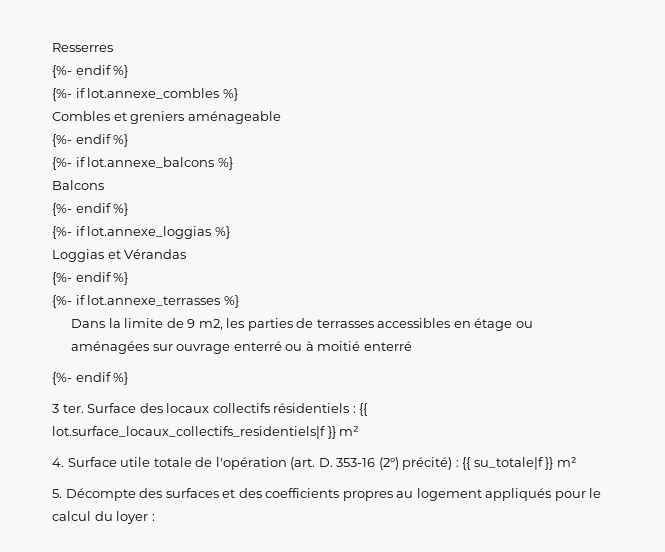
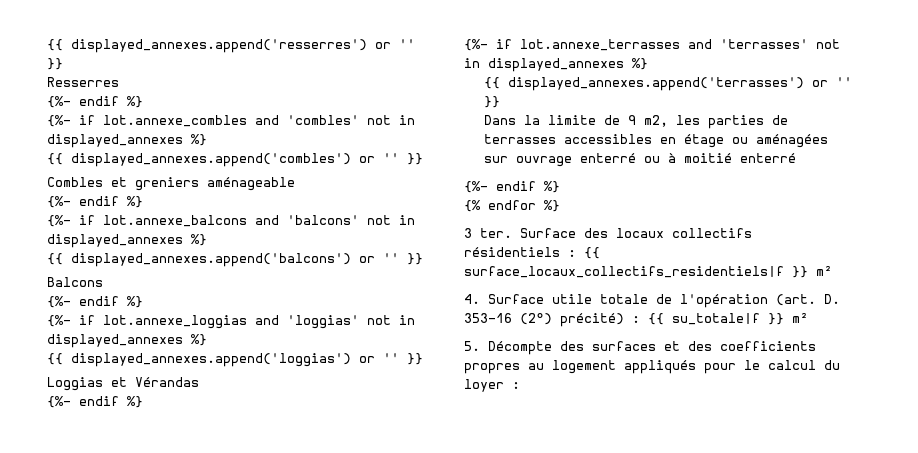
+ {{ displayed_annexes.append('resserres') or '' }}
- {%- if lot.annexe_combles %}
+ {%- if lot.annexe_combles and 'combles' not in displayed_annexes %}
+ {{ displayed_annexes.append('combles') or '' }}
- {%- if lot.annexe_balcons %}
+ {%- if lot.annexe_balcons and 'balcons' not in displayed_annexes %}
+ {{ displayed_annexes.append('balcons') or '' }}
- {%- if lot.annexe_loggias %}
+ {%- if lot.annexe_loggias and 'loggias' not in displayed_annexes %}
+ {{ displayed_annexes.append('loggias') or '' }}
- {%- if lot.annexe_terrasses %}
+ {%- if lot.annexe_terrasses and 'terrasses' not in displayed_annexes %}
+ {{ displayed_annexes.append('terrasses') or '' }}
+ {% endfor %}
- Surface des locaux collectifs résidentiels : {{ lot.surface_locaux_collectifs_residentiels|f }} m²
+ Surface des locaux collectifs résidentiels : {{ surface_locaux_collectifs_residentiels|f }} m²

